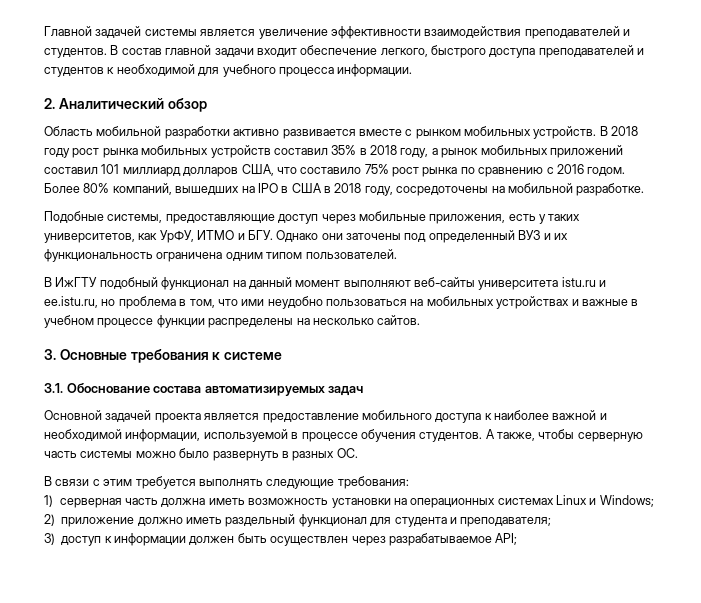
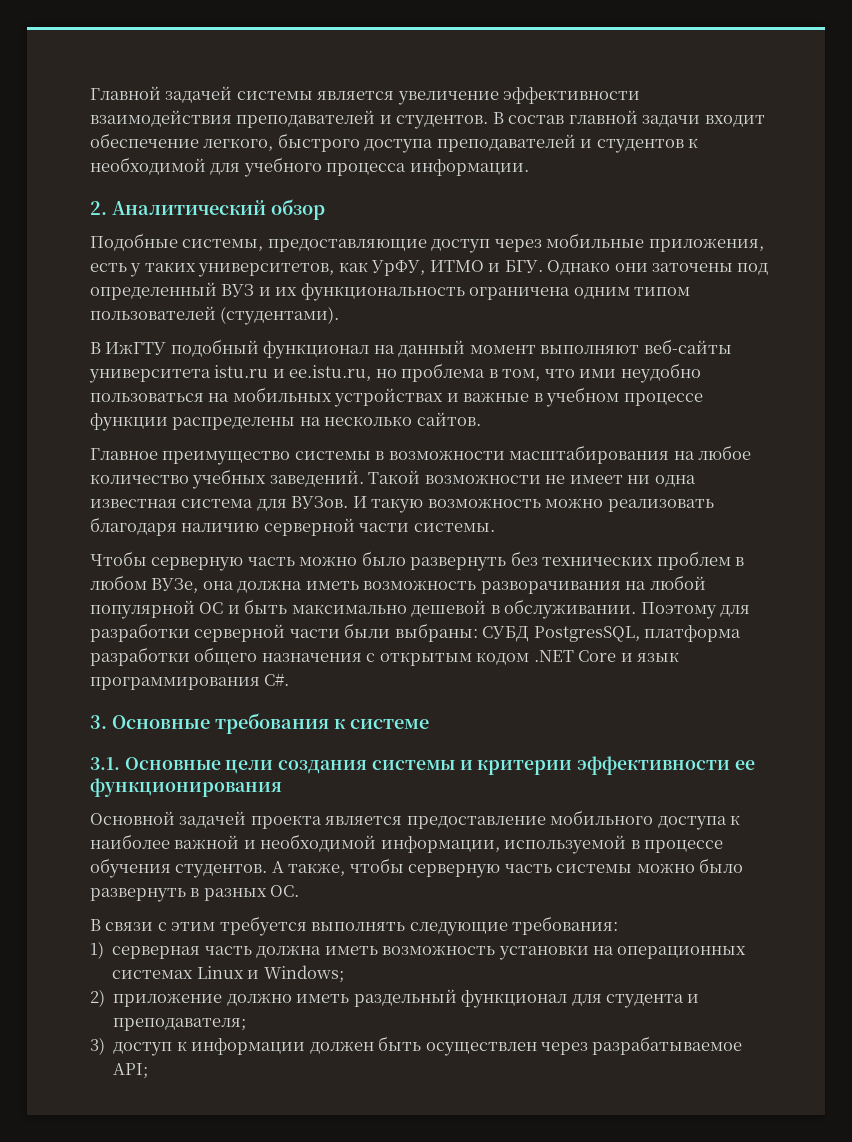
- Область мобильной разработки активно развивается вместе с рынком мобильных устройств. В 2018 году рост рынка мобильных устройств составил 35% в 2018 году, а рынок мобильных приложений составил 101 миллиард долларов США, что составило 75% рост рынка по сравнению с 2016 годом. Более 80% компаний, вышедших на IPO в США в 2018 году, сосредоточены на мобильной разработке.
- Подобные системы, предоставляющие доступ через мобильные приложения, есть у таких университетов, как УрФУ, ИТМО и БГУ. Однако они заточены под определенный ВУЗ и их функциональность ограничена одним типом пользователей.
+ Подобные системы, предоставляющие доступ через мобильные приложения, есть у таких университетов, как УрФУ, ИТМО и БГУ. Однако они заточены под определенный ВУЗ и их функциональность ограничена одним типом пользователей (студентами).
+ Главное преимущество системы в возможности масштабирования на любое количество учебных заведений. Такой возможности не имеет ни одна известная система для ВУЗов. И такую возможность можно реализовать благодаря наличию серверной части системы.
+ Чтобы серверную часть можно было развернуть без технических проблем в любом ВУЗе, она должна иметь возможность разворачивания на любой популярной ОС и быть максимально дешевой в обслуживании. Поэтому для разработки серверной части были выбраны: СУБД PostgresSQL, платформа разработки общего назначения с открытым кодом .NET Core и язык программирования C#.
- 3.1. Обоснование состава автоматизируемых задач
+ 3.1. Основные цели создания системы и критерии эффективности ее функционирования

